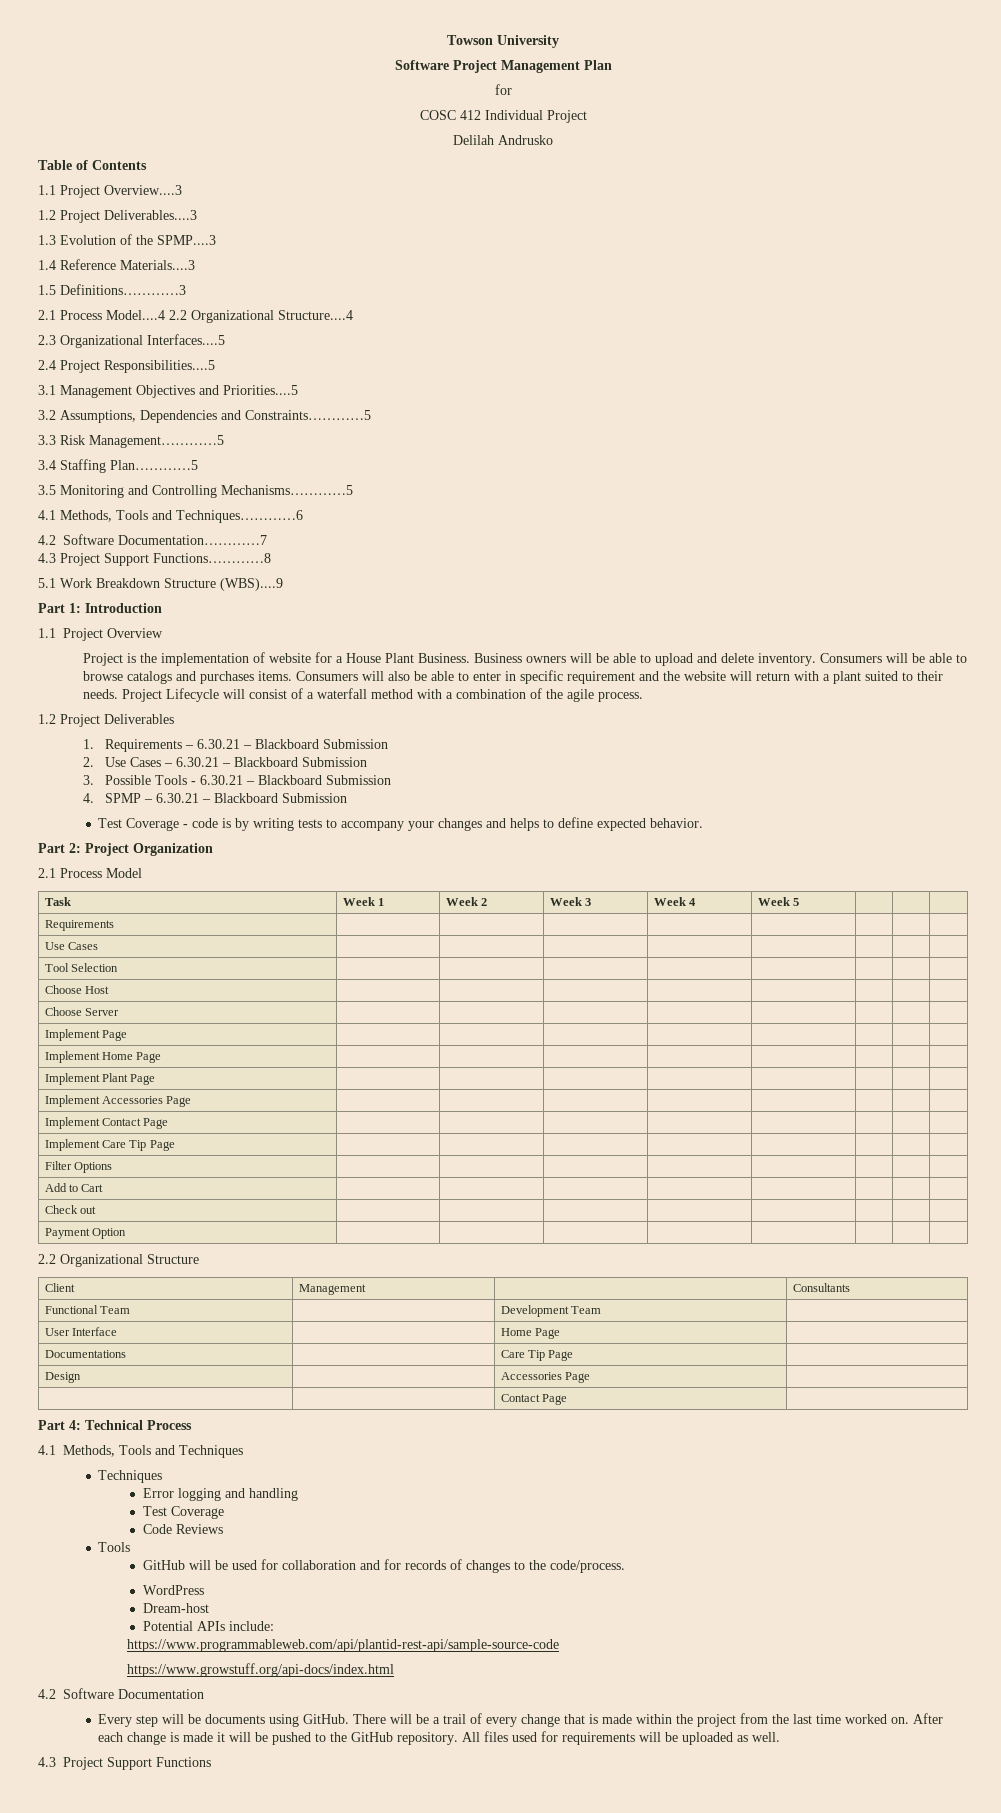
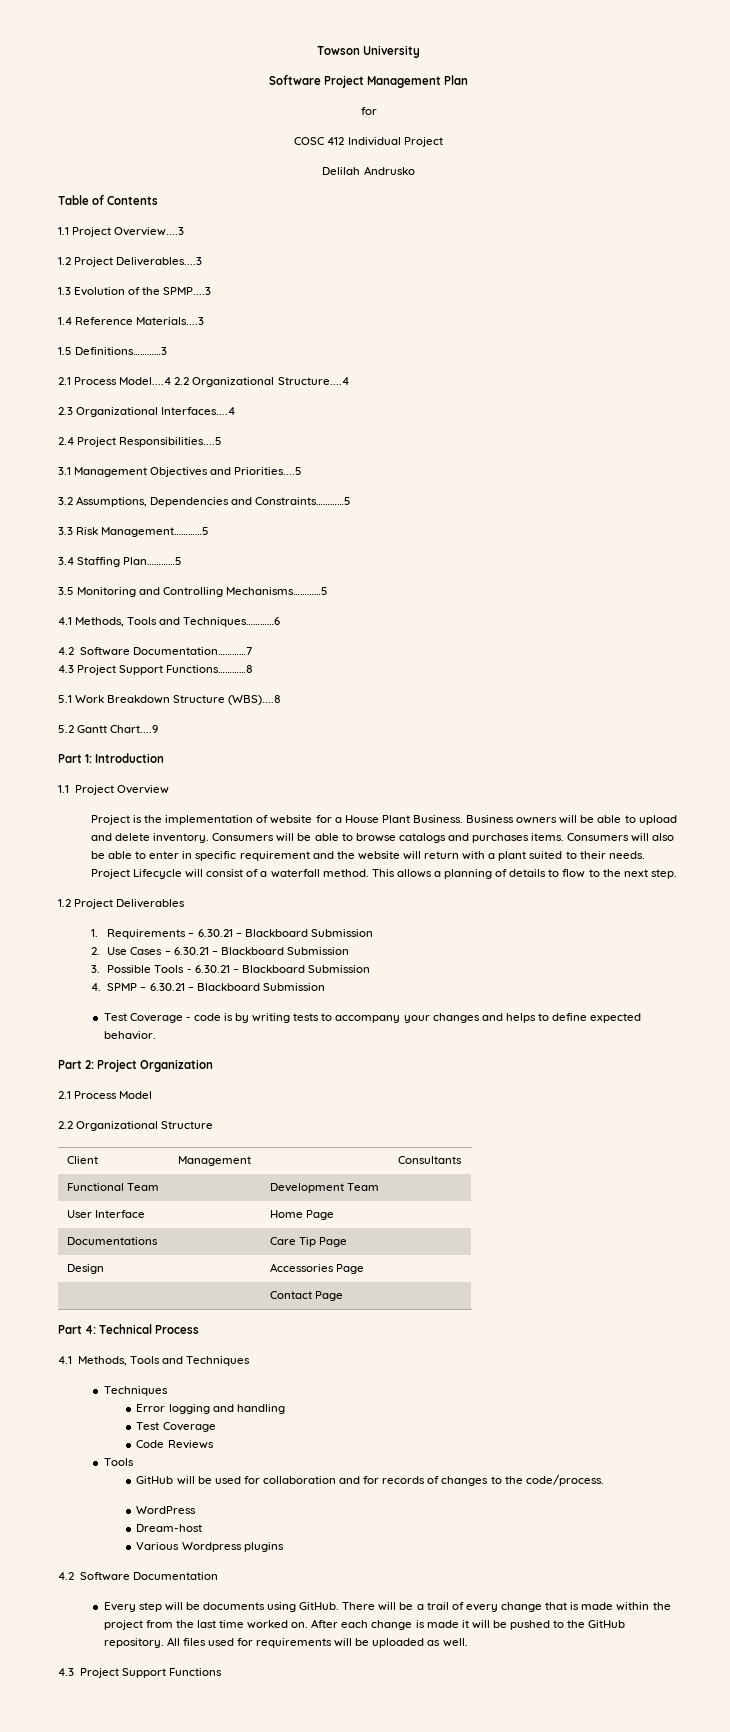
- 2.3 Organizational Interfaces....5
+ 2.3 Organizational Interfaces....4
- 5.1 Work Breakdown Structure (WBS)....9
+ 5.1 Work Breakdown Structure (WBS)....8
+ 5.2 Gantt Chart....9
- Project Lifecycle will consist of a waterfall method with a combination of the agile process.
+ Project Lifecycle will consist of a waterfall method. This allows a planning of details to flow to the next step.
- Task | Week 1 | Week 2 | Week 3 | Week 4 | Week 5 | | |
- Requirements | | | | | | | |
- Use Cases | | | | | | | |
- Tool Selection | | | | | | | |
- Choose Host | | | | | | | |
- Choose Server | | | | | | | |
- Implement Page | | | | | | | |
- Implement Home Page | | | | | | | |
- Implement Plant Page | | | | | | | |
- Implement Accessories Page | | | | | | | |
- Implement Contact Page | | | | | | | |
- Implement Care Tip Page | | | | | | | |
- Filter Options | | | | | | | |
- Add to Cart | | | | | | | |
- Check out | | | | | | | |
- Payment Option | | | | | | | |
- Potential APIs include:
- https://www.programmableweb.com/api/plantid-rest-api/sample-source-code
- https://www.growstuff.org/api-docs/index.html
+ Various Wordpress plugins

